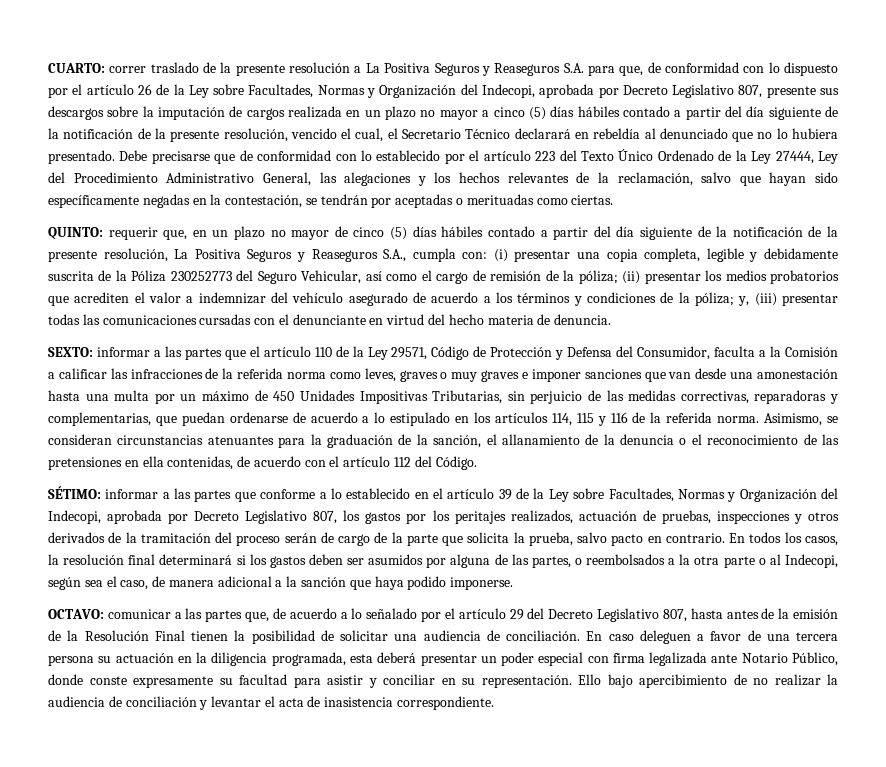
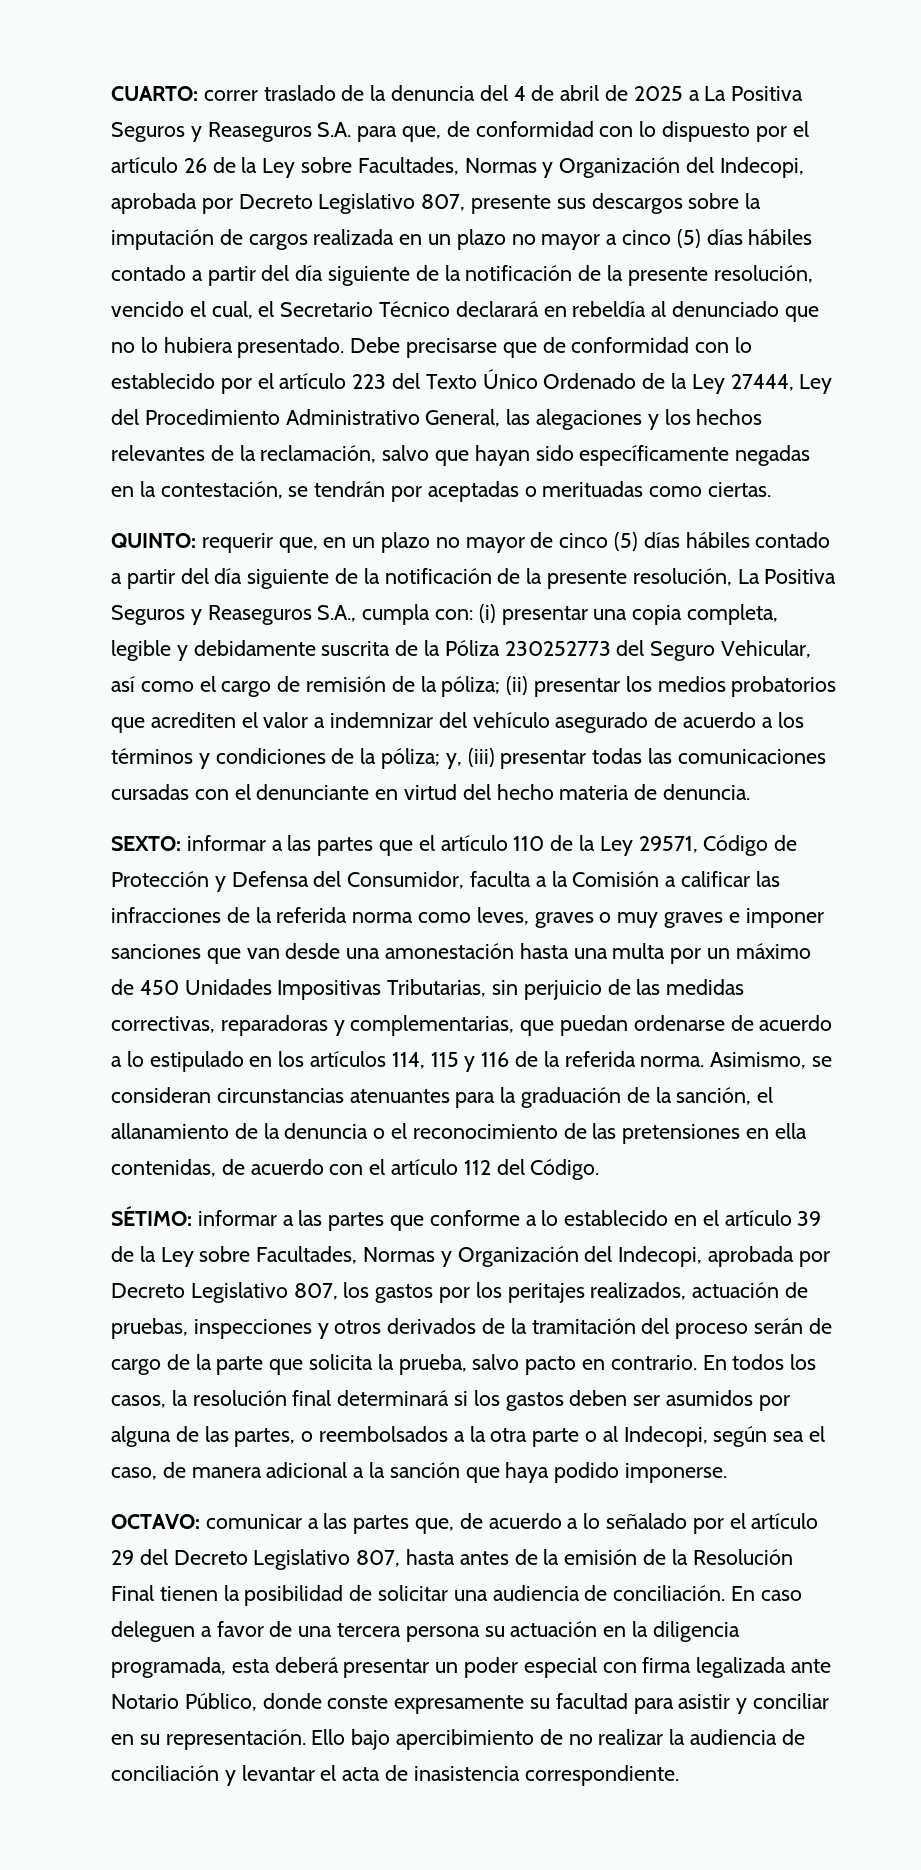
- correr traslado de la presente resolución a La Positiva Seguros y Reaseguros S.A. para que, de conformidad con lo dispuesto por el artículo 26 de la Ley sobre Facultades, Normas y Organización del Indecopi, aprobada por Decreto Legislativo 807, presente sus descargos sobre la imputación de cargos realizada en un plazo no mayor a cinco (5) días hábiles contado a partir del día siguiente de la notificación de la presente resolución, vencido el cual, el Secretario Técnico declarará en rebeldía al denunciado que no lo hubiera presentado.
+ correr traslado de la denuncia del 4 de abril de 2025 a La Positiva Seguros y Reaseguros S.A. para que, de conformidad con lo dispuesto por el artículo 26 de la Ley sobre Facultades, Normas y Organización del Indecopi, aprobada por Decreto Legislativo 807, presente sus descargos sobre la imputación de cargos realizada en un plazo no mayor a cinco (5) días hábiles contado a partir del día siguiente de la notificación de la presente resolución, vencido el cual, el Secretario Técnico declarará en rebeldía al denunciado que no lo hubiera presentado.

